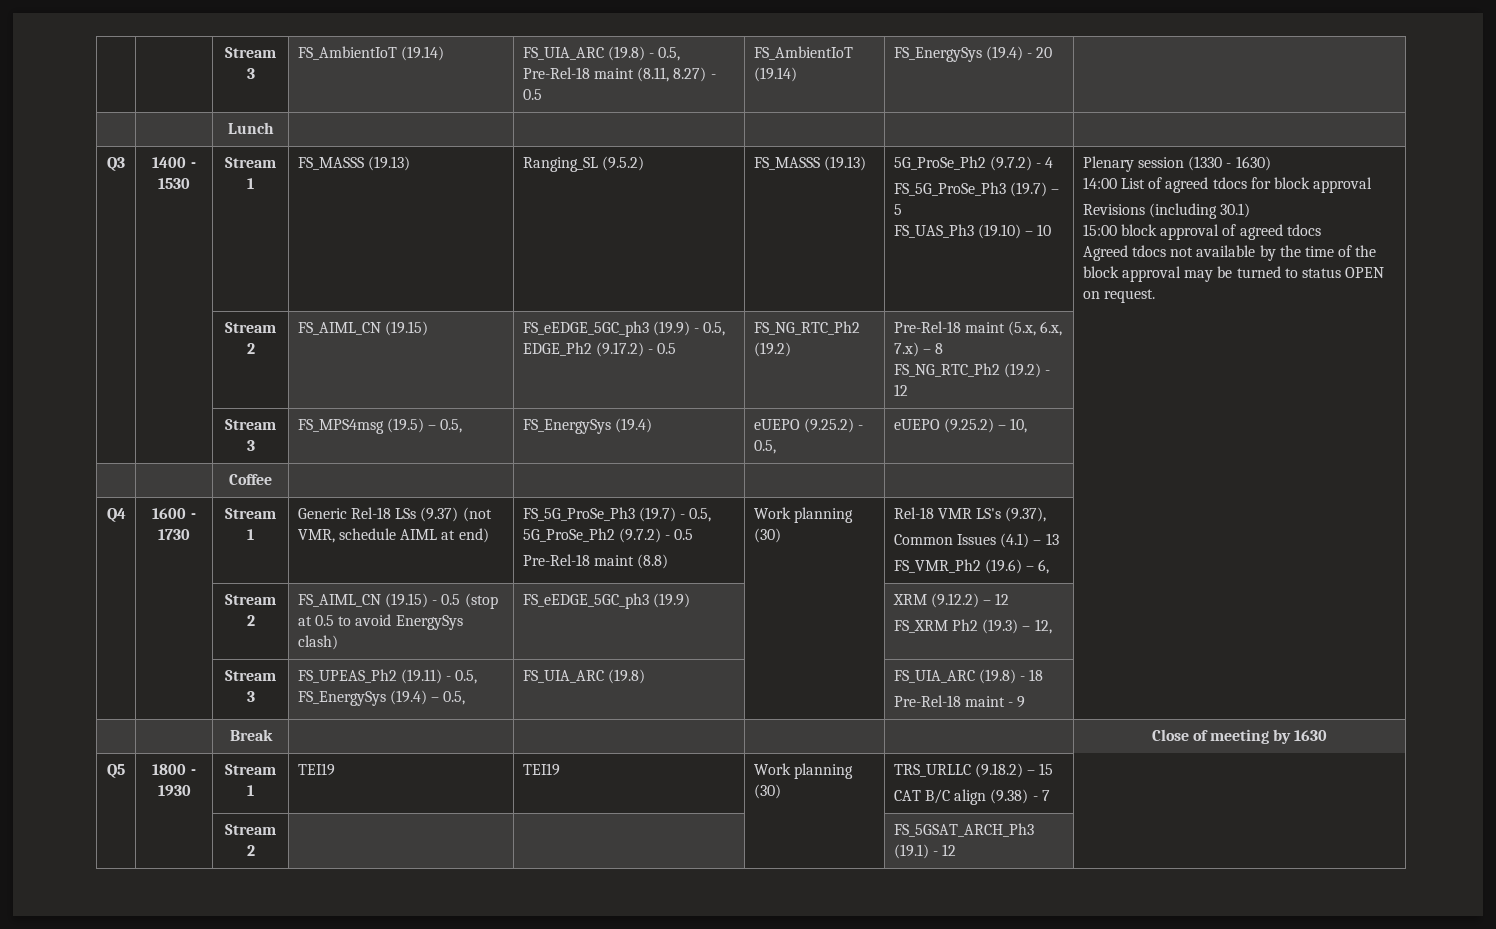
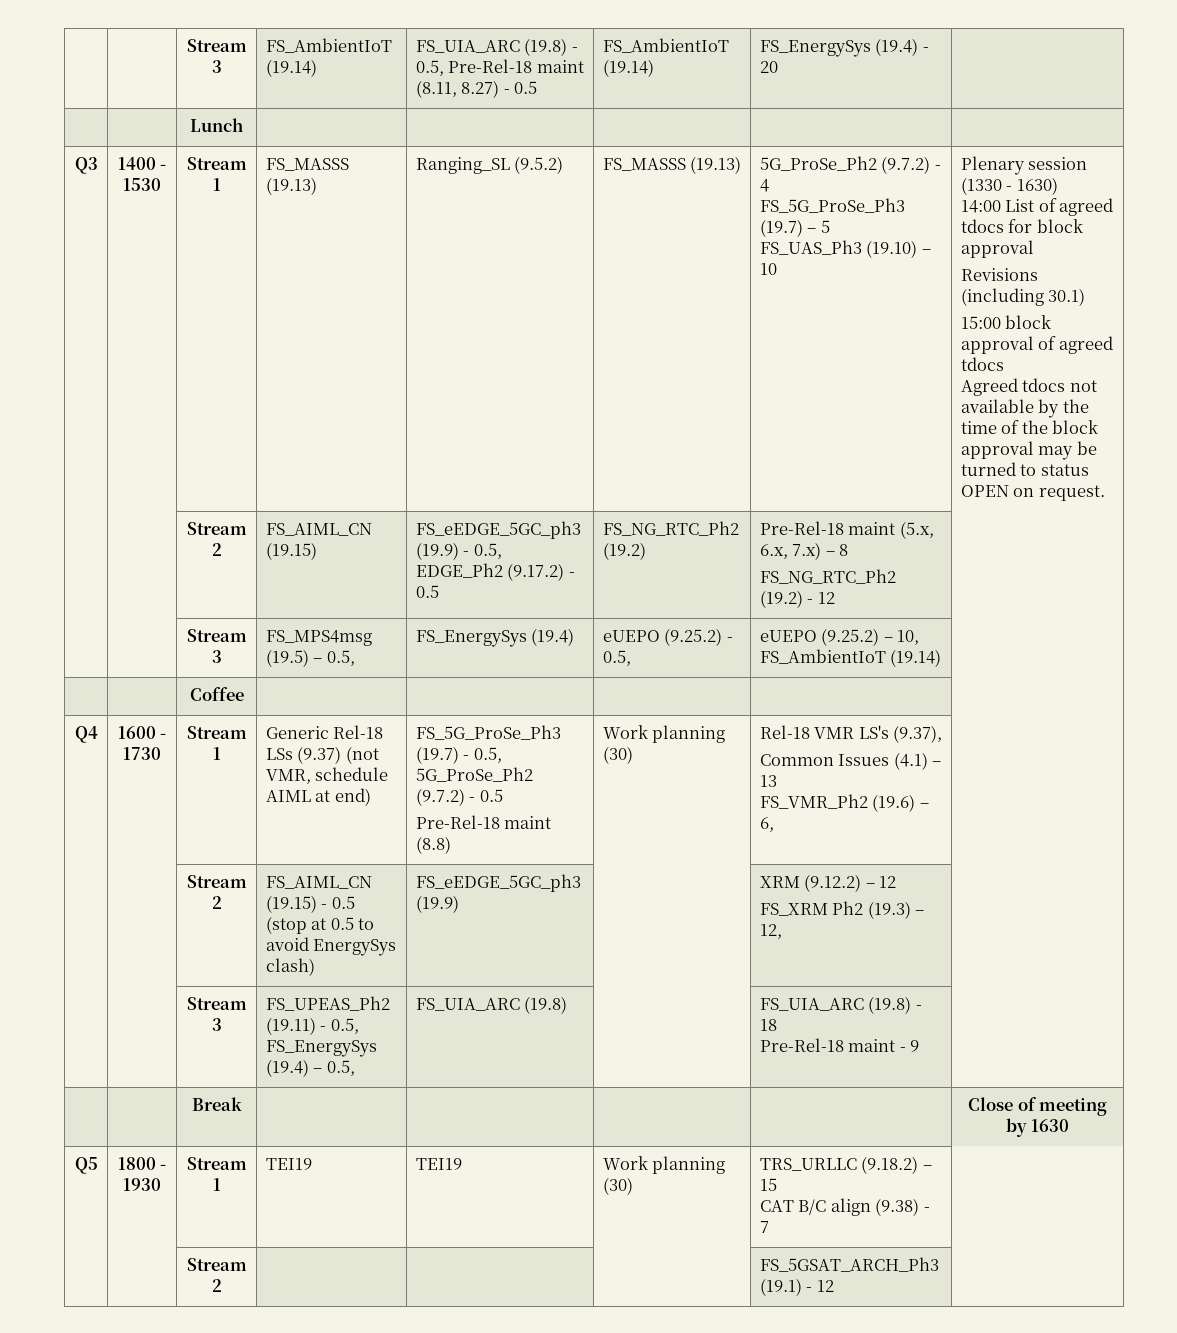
- | | Stream 3 | FS_MPS4msg (19.5) – 0.5, | FS_EnergySys (19.4) | eUEPO (9.25.2) - 0.5, | eUEPO (9.25.2) – 10, |
+ | | Stream 3 | FS_MPS4msg (19.5) – 0.5, | FS_EnergySys (19.4) | eUEPO (9.25.2) - 0.5, | eUEPO (9.25.2) – 10, FS_AmbientIoT (19.14) |

